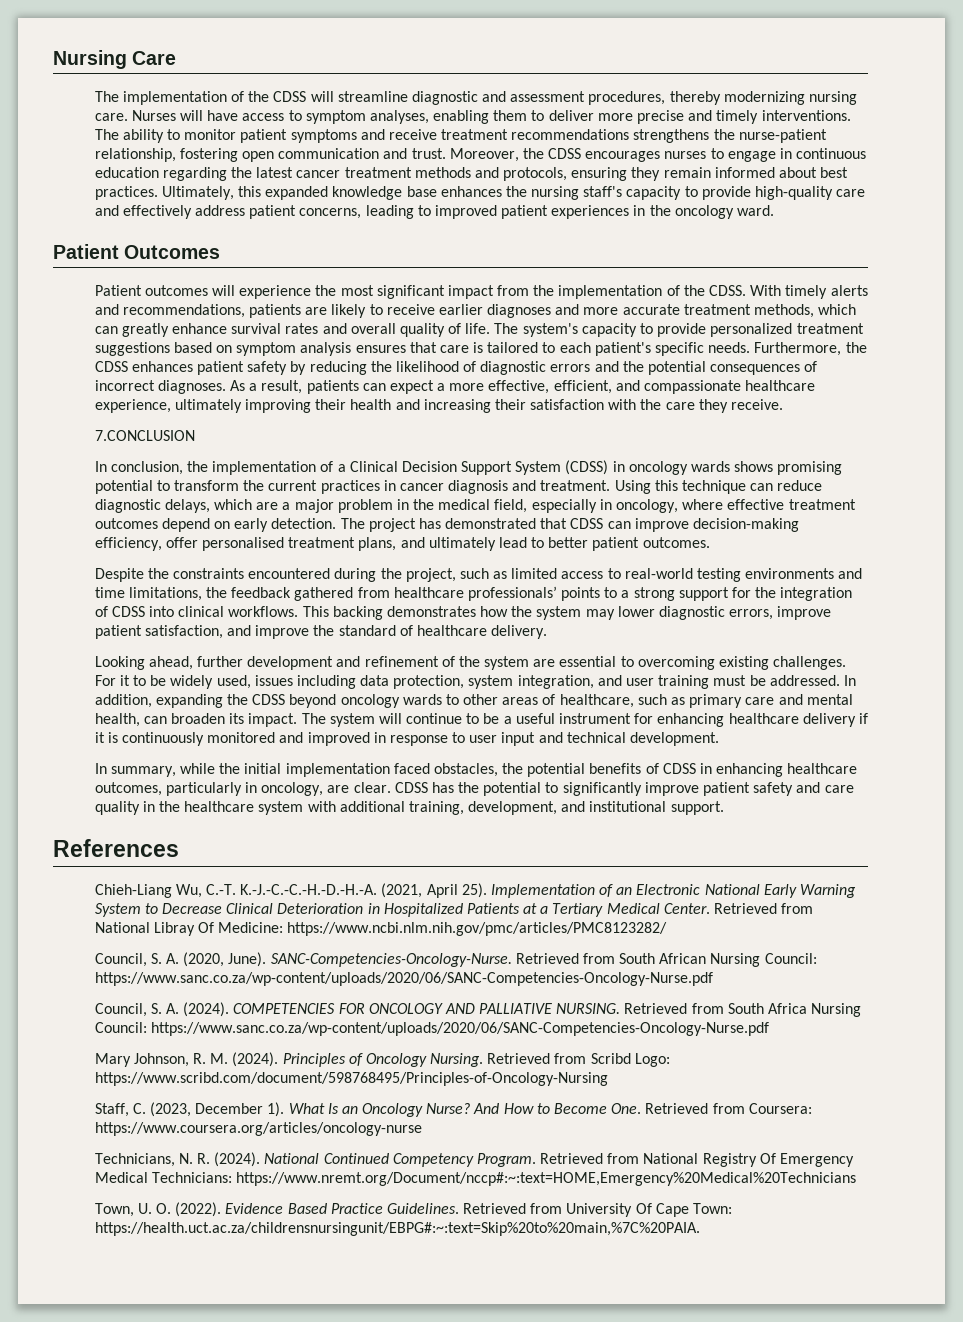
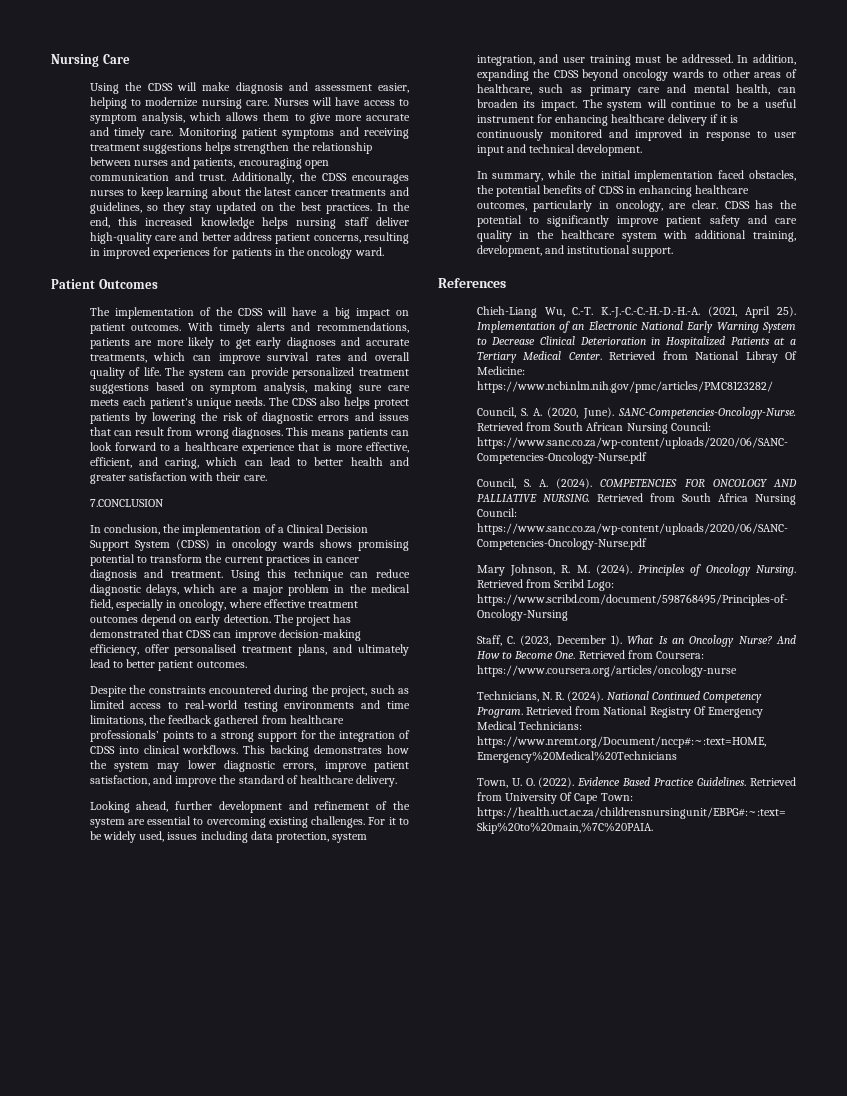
- The implementation of the CDSS will streamline diagnostic and assessment procedures, thereby modernizing nursing care.
+ Using the CDSS will make diagnosis and assessment easier, helping to modernize nursing care.
- Nurses will have access to symptom analyses, enabling them to deliver more precise and timely interventions. The ability to monitor patient symptoms and receive treatment recommendations strengthens the nurse-patient relationship, fostering open communication and trust.
+ Nurses will have access to symptom analysis, which allows them to give more accurate and timely care. Monitoring patient symptoms and receiving treatment suggestions helps strengthen the relationship between nurses and patients, encouraging open communication and trust.
- Moreover, the CDSS encourages nurses to engage in continuous education regarding the latest cancer treatment methods and protocols, ensuring they remain informed about best practices. Ultimately, this expanded knowledge base enhances the nursing staff's capacity to provide high-quality care and effectively address patient concerns, leading to improved patient experiences in the oncology ward.
+ Additionally, the CDSS encourages nurses to keep learning about the latest cancer treatments and guidelines, so they stay updated on the best practices. In the end, this increased knowledge helps nursing staff deliver high-quality care and better address patient concerns, resulting in improved experiences for patients in the oncology ward.
- Patient outcomes will experience the most significant impact from the implementation of the CDSS.
+ The implementation of the CDSS will have a big impact on patient outcomes.
- With timely alerts and recommendations, patients are likely to receive earlier diagnoses and more accurate treatment methods, which can greatly enhance survival rates and overall quality of life.
+ With timely alerts and recommendations, patients are more likely to get early diagnoses and accurate treatments, which can improve survival rates and overall quality of life.
- The system's capacity to provide personalized treatment suggestions based on symptom analysis ensures that care is tailored to each patient's specific needs. Furthermore, the CDSS enhances patient safety by reducing the likelihood of diagnostic errors and the potential consequences of incorrect diagnoses. As a result, patients can expect a more effective, efficient, and compassionate healthcare experience, ultimately improving their health and increasing their satisfaction with the care they receive.
+ The system can provide personalized treatment suggestions based on symptom analysis, making sure care meets each patient's unique needs. The CDSS also helps protect patients by lowering the risk of diagnostic errors and issues that can result from wrong diagnoses. This means patients can look forward to a healthcare experience that is more effective, efficient, and caring, which can lead to better health and greater satisfaction with their care.

